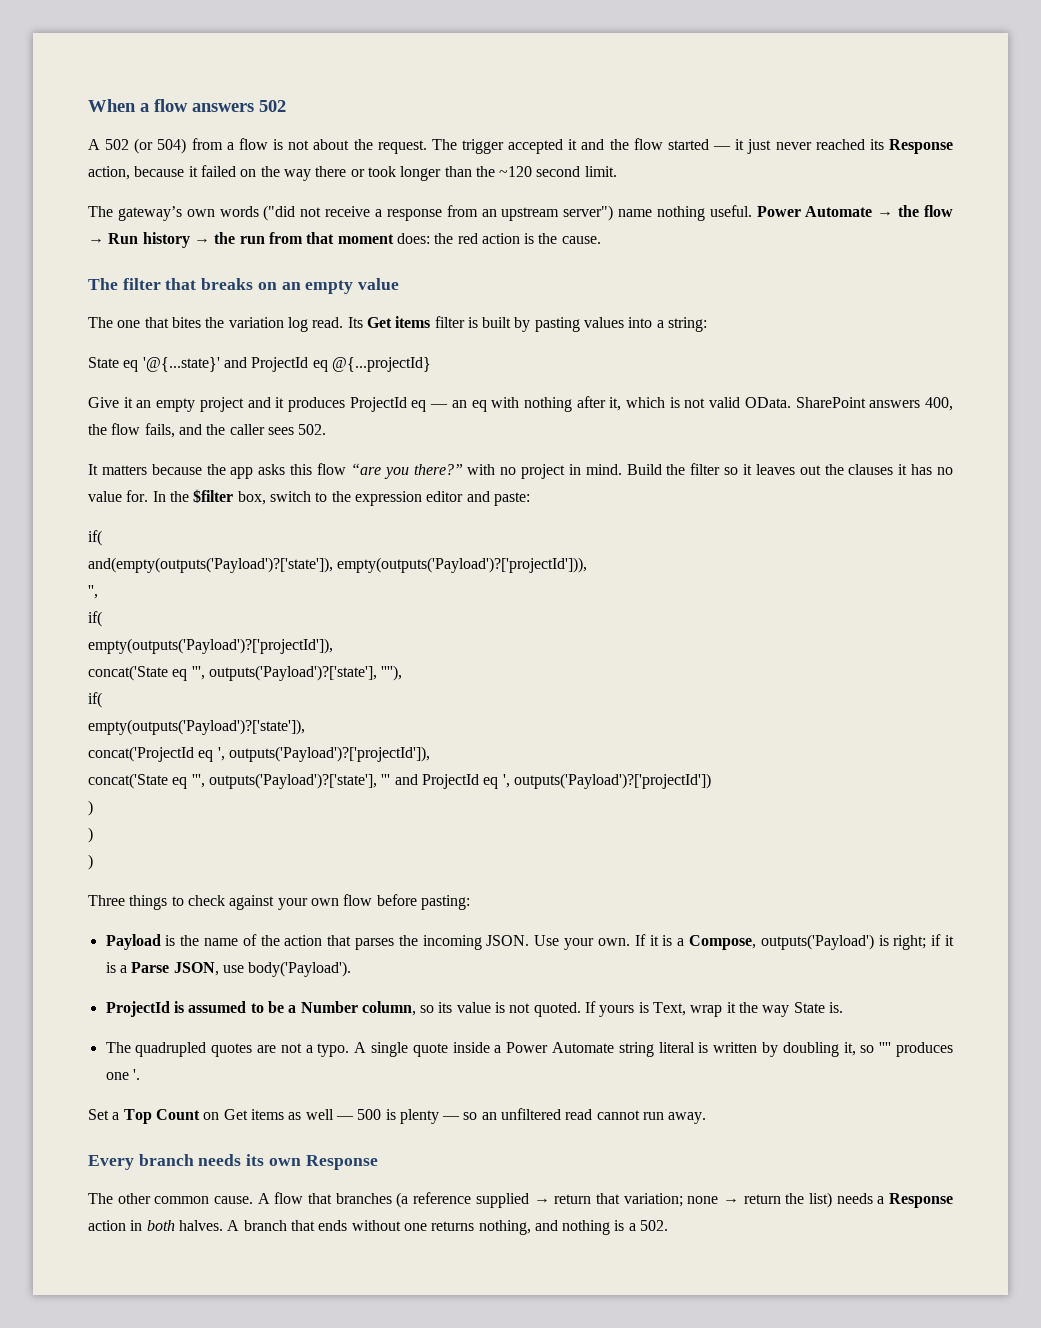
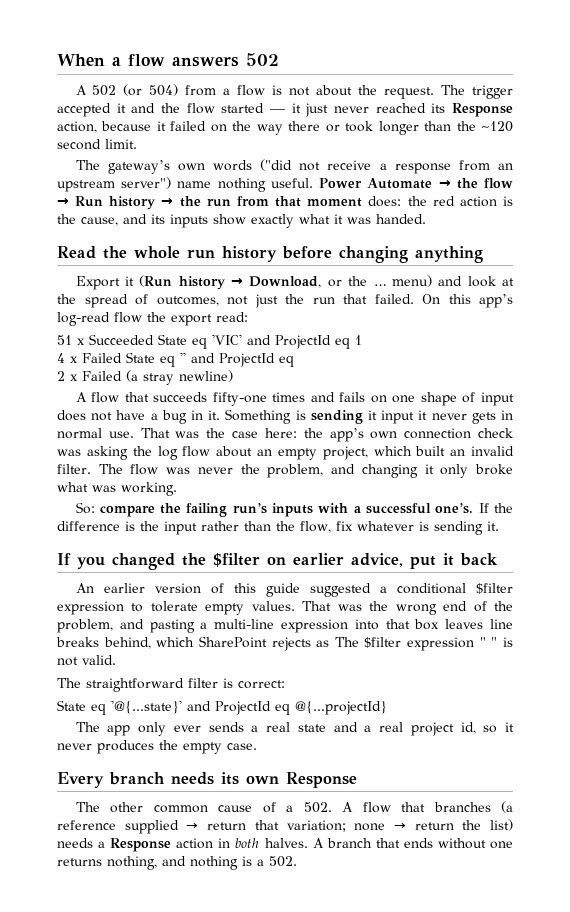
- Power Automate → the flow → Run history → the run from that moment does: the red action is the cause.
- The filter that breaks on an empty value
- The one that bites the variation log read. Its Get items filter is built by pasting values into a string:
+ Power Automate → the flow → Run history → the run from that moment does: the red action is the cause, and its inputs show exactly what it was handed.
+ Read the whole run history before changing anything
+ Export it (Run history → Download, or the … menu) and look at the spread of outcomes, not just the run that failed. On this app’s log-read flow the export read:
+ 51 x Succeeded State eq 'VIC' and ProjectId eq 1
+ 4 x Failed State eq '' and ProjectId eq
+ 2 x Failed (a stray newline)
+ A flow that succeeds fifty-one times and fails on one shape of input does not have a bug in it. Something is sending it input it never gets in normal use. That was the case here: the app’s own connection check was asking the log flow about an empty project, which built an invalid filter. The flow was never the problem, and changing it only broke what was working.
+ So: compare the failing run’s inputs with a successful one’s. If the difference is the input rather than the flow, fix whatever is sending it.
+ If you changed the $filter on earlier advice, put it back
+ An earlier version of this guide suggested a conditional $filter expression to tolerate empty values. That was the wrong end of the problem, and pasting a multi-line expression into that box leaves line breaks behind, which SharePoint rejects as The $filter expression " " is not valid.
+ The straightforward filter is correct:
- Give it an empty project and it produces ProjectId eq — an eq with nothing after it, which is not valid OData. SharePoint answers 400, the flow fails, and the caller sees 502.
- It matters because the app asks this flow “are you there?” with no project in mind. Build the filter so it leaves out the clauses it has no value for. In the $filter box, switch to the expression editor and paste:
- if(
- and(empty(outputs('Payload')?['state']), empty(outputs('Payload')?['projectId'])),
- '',
- if(
- empty(outputs('Payload')?['projectId']),
- concat('State eq ''', outputs('Payload')?['state'], ''''),
- if(
- empty(outputs('Payload')?['state']),
- concat('ProjectId eq ', outputs('Payload')?['projectId']),
- concat('State eq ''', outputs('Payload')?['state'], ''' and ProjectId eq ', outputs('Payload')?['projectId'])
- )
- )
- )
- Three things to check against your own flow before pasting:
- Payload is the name of the action that parses the incoming JSON. Use your own. If it is a Compose, outputs('Payload') is right; if it is a Parse JSON, use body('Payload').
- ProjectId is assumed to be a Number column, so its value is not quoted. If yours is Text, wrap it the way State is.
- The quadrupled quotes are not a typo. A single quote inside a Power Automate string literal is written by doubling it, so '''' produces one '.
- Set a Top Count on Get items as well — 500 is plenty — so an unfiltered read cannot run away.
+ The app only ever sends a real state and a real project id, so it never produces the empty case.
- The other common cause. A flow that branches (a reference supplied → return that variation; none → return the list) needs a Response action in both halves.
+ The other common cause of a 502. A flow that branches (a reference supplied → return that variation; none → return the list) needs a Response action in both halves.

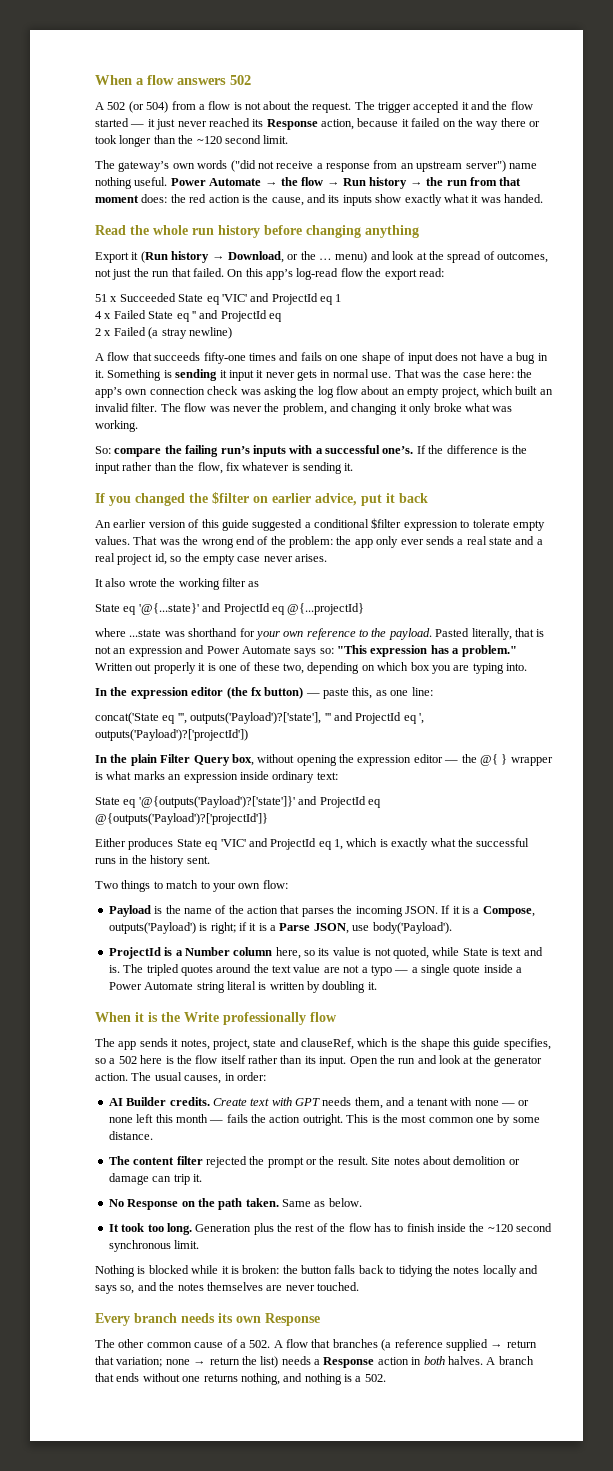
- That was the wrong end of the problem, and pasting a multi-line expression into that box leaves line breaks behind, which SharePoint rejects as The $filter expression " " is not valid.
- The straightforward filter is correct:
+ That was the wrong end of the problem: the app only ever sends a real state and a real project id, so the empty case never arises.
+ It also wrote the working filter as
  State eq '@{...state}' and ProjectId eq @{...projectId}
- The app only ever sends a real state and a real project id, so it never produces the empty case.
+ where ...state was shorthand for your own reference to the payload. Pasted literally, that is not an expression and Power Automate says so: "This expression has a problem." Written out properly it is one of these two, depending on which box you are typing into.
+ In the expression editor (the fx button) — paste this, as one line:
+ concat('State eq ''', outputs('Payload')?['state'], ''' and ProjectId eq ', outputs('Payload')?['projectId'])
+ In the plain Filter Query box, without opening the expression editor — the @{ } wrapper is what marks an expression inside ordinary text:
+ State eq '@{outputs('Payload')?['state']}' and ProjectId eq @{outputs('Payload')?['projectId']}
+ Either produces State eq 'VIC' and ProjectId eq 1, which is exactly what the successful runs in the history sent.
+ Two things to match to your own flow:
+ Payload is the name of the action that parses the incoming JSON. If it is a Compose, outputs('Payload') is right; if it is a Parse JSON, use body('Payload').
+ ProjectId is a Number column here, so its value is not quoted, while State is text and is. The tripled quotes around the text value are not a typo — a single quote inside a Power Automate string literal is written by doubling it.
+ When it is the Write professionally flow
+ The app sends it notes, project, state and clauseRef, which is the shape this guide specifies, so a 502 here is the flow itself rather than its input. Open the run and look at the generator action. The usual causes, in order:
+ AI Builder credits. Create text with GPT needs them, and a tenant with none — or none left this month — fails the action outright. This is the most common one by some distance.
+ The content filter rejected the prompt or the result. Site notes about demolition or damage can trip it.
+ No Response on the path taken. Same as below.
+ It took too long. Generation plus the rest of the flow has to finish inside the ~120 second synchronous limit.
+ Nothing is blocked while it is broken: the button falls back to tidying the notes locally and says so, and the notes themselves are never touched.

